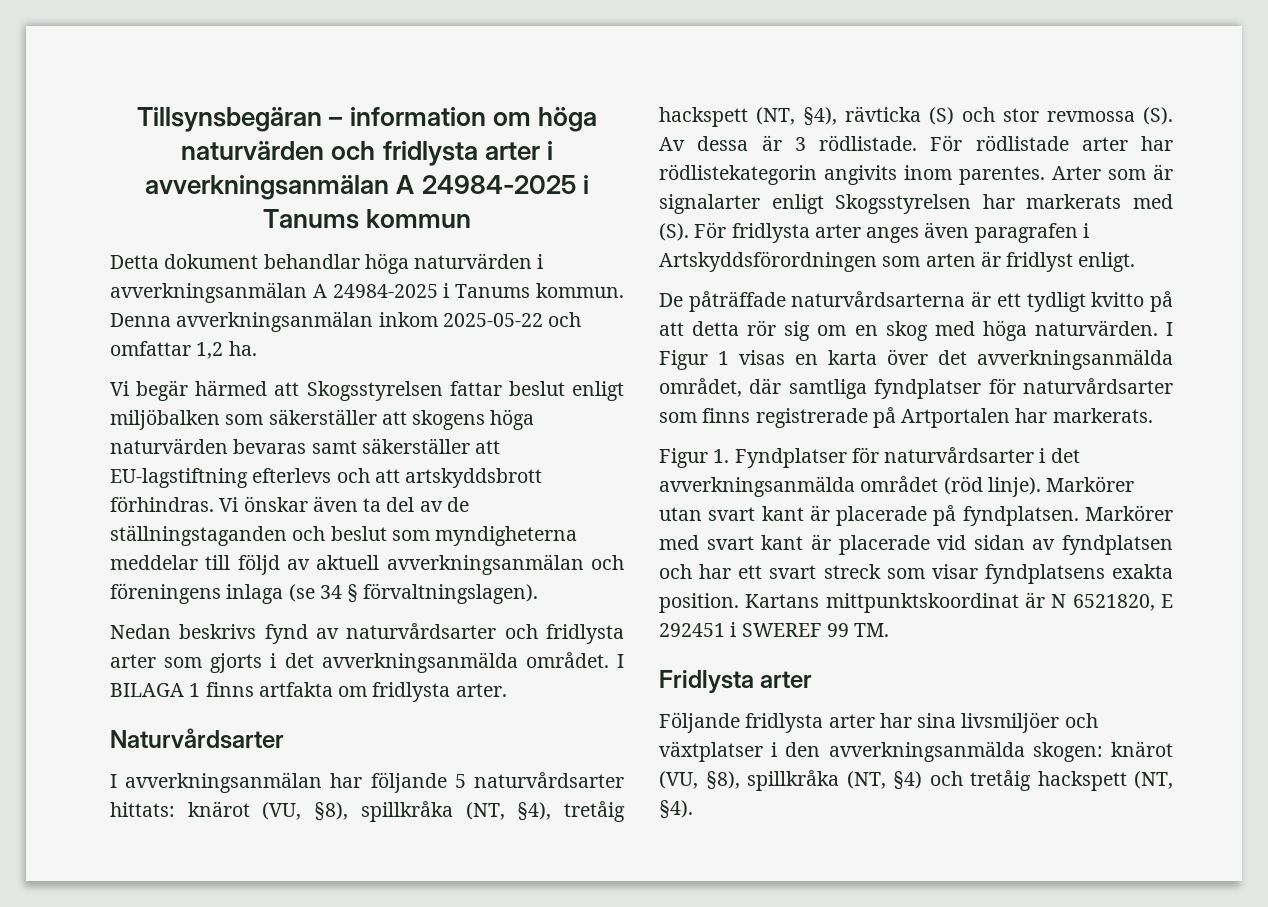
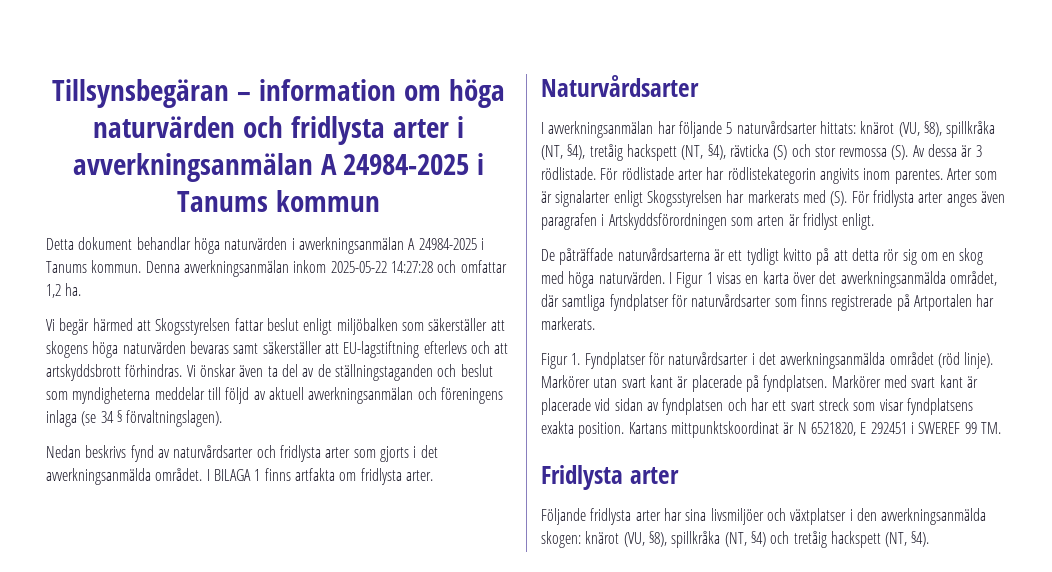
- Denna avverkningsanmälan inkom 2025-05-22 och omfattar 1,2 ha.
+ Denna avverkningsanmälan inkom 2025-05-22 14:27:28 och omfattar 1,2 ha.

